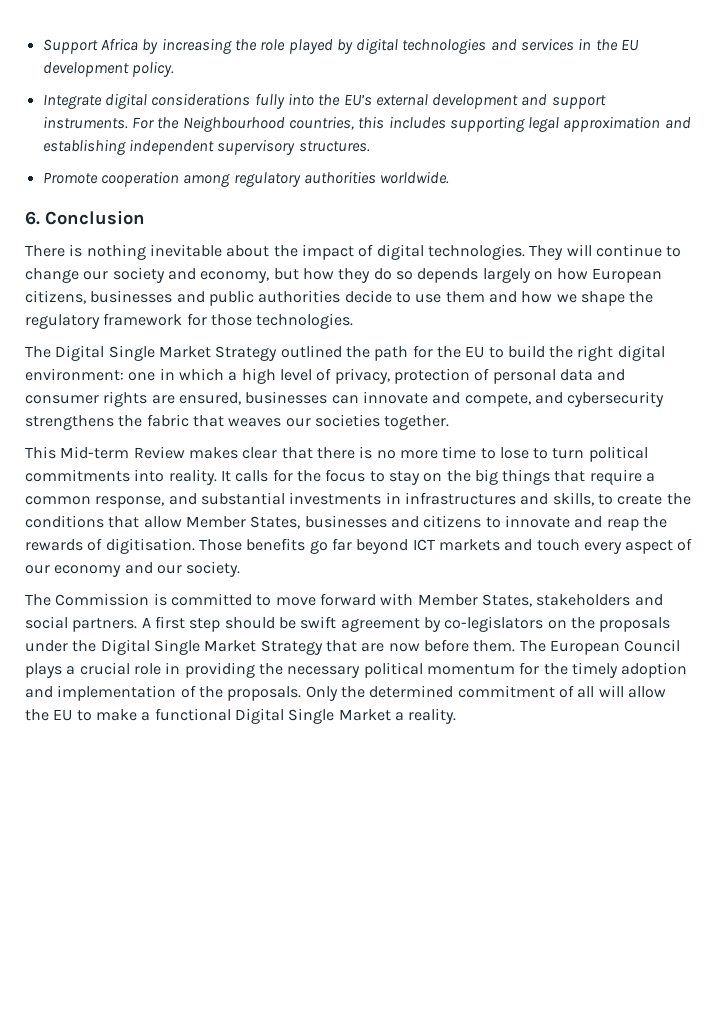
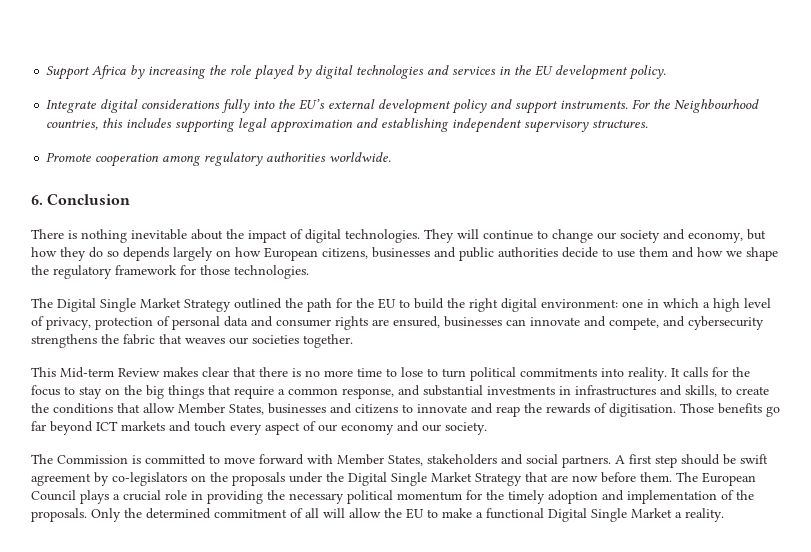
- Integrate digital considerations fully into the EU’s external development and support instruments.
+ Integrate digital considerations fully into the EU’s external development policy and support instruments.

